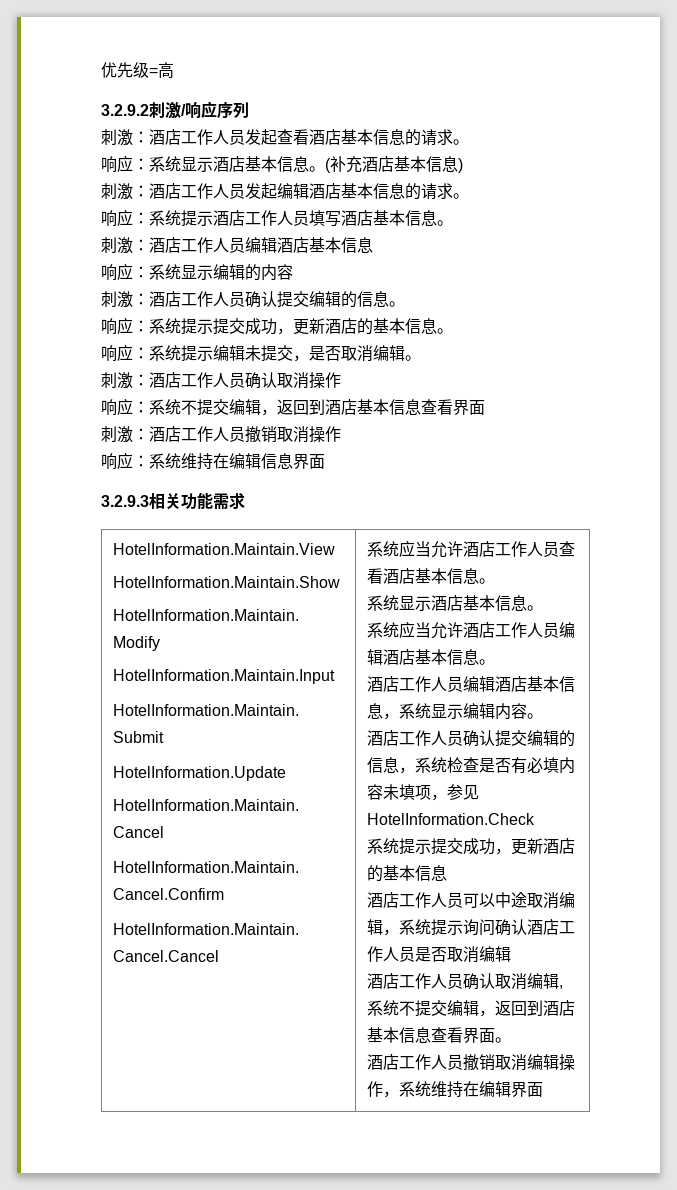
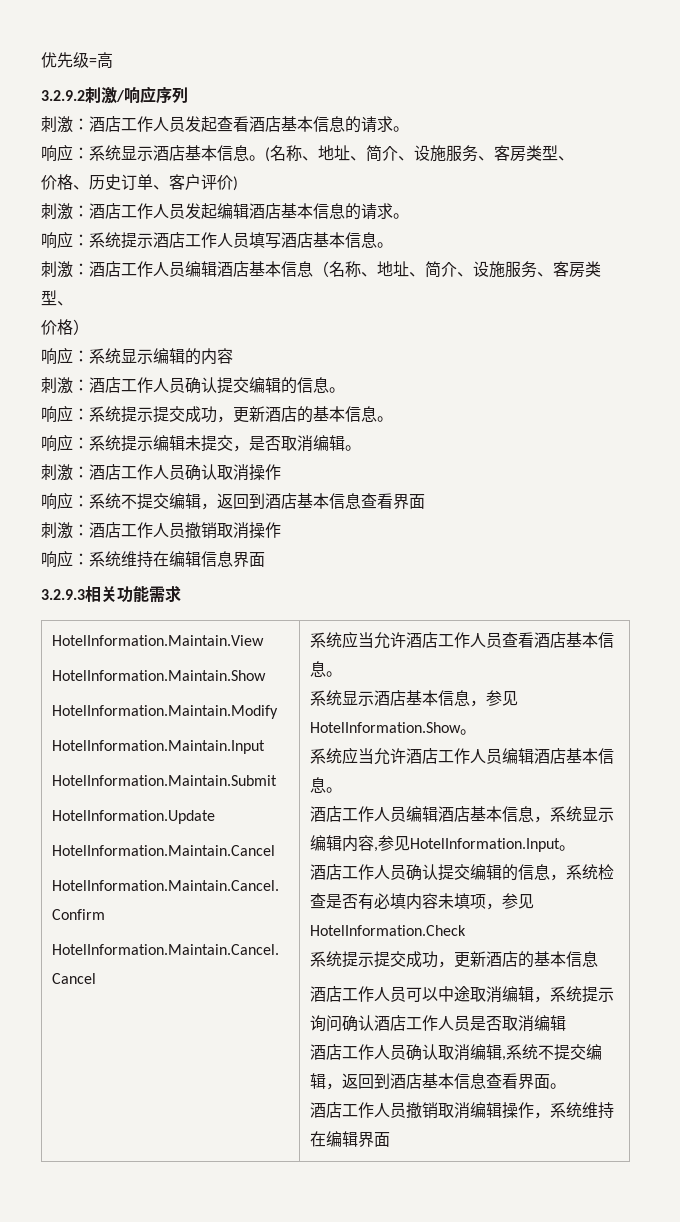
- 响应：系统显示酒店基本信息。(补充酒店基本信息)
+ 响应：系统显示酒店基本信息。(名称、地址、简介、设施服务、客房类型、
+ 价格、历史订单、客户评价)
- 刺激：酒店工作人员编辑酒店基本信息
+ 刺激：酒店工作人员编辑酒店基本信息（名称、地址、简介、设施服务、客房类型、
+ 价格）
  系统应当允许酒店工作人员查看酒店基本信息。
- 系统显示酒店基本信息。
+ 系统显示酒店基本信息，参见HotelInformation.Show。
- 酒店工作人员编辑酒店基本信息，系统显示编辑内容。
+ 酒店工作人员编辑酒店基本信息，系统显示编辑内容,参见HotelInformation.Input。

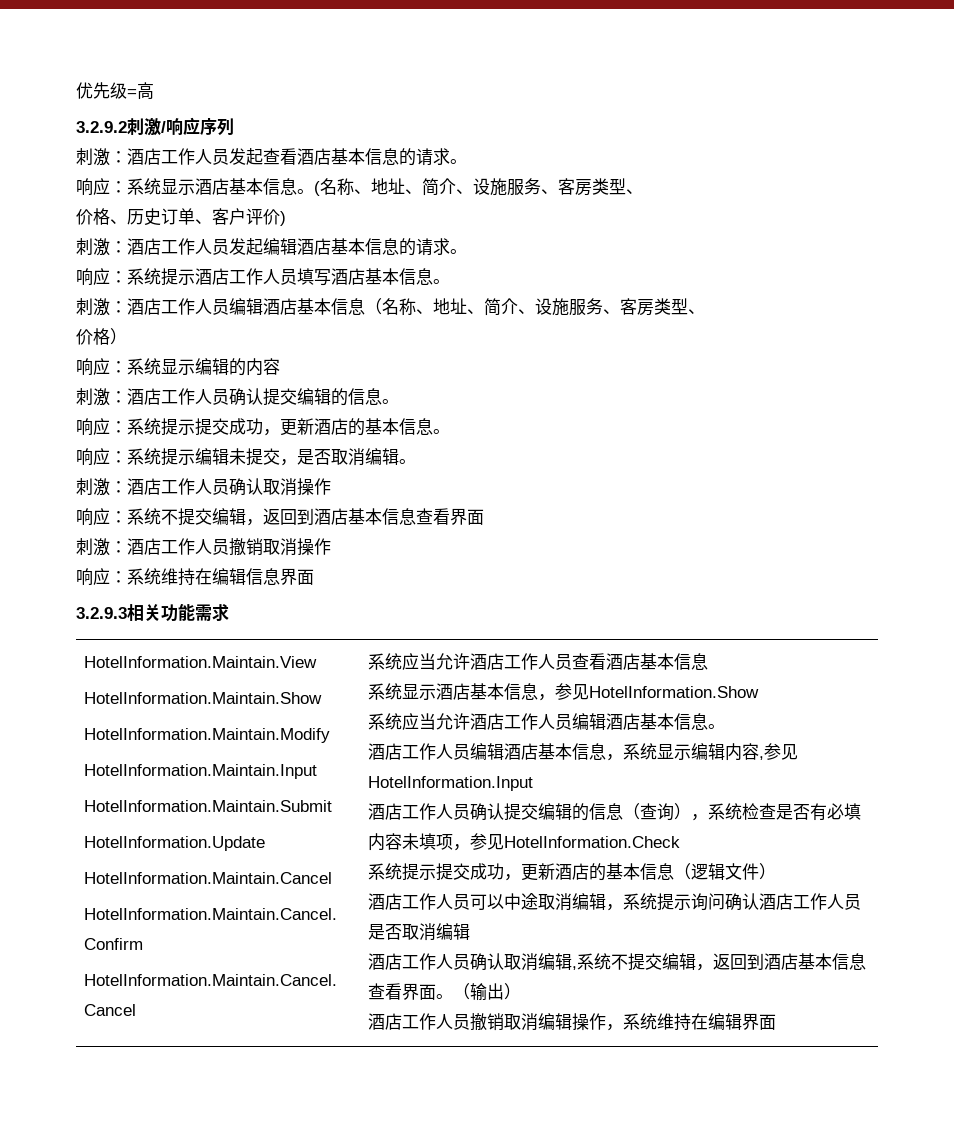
- 系统应当允许酒店工作人员查看酒店基本信息。
+ 系统应当允许酒店工作人员查看酒店基本信息
- 系统显示酒店基本信息，参见HotelInformation.Show。
+ 系统显示酒店基本信息，参见HotelInformation.Show
- 酒店工作人员编辑酒店基本信息，系统显示编辑内容,参见HotelInformation.Input。
- 酒店工作人员确认提交编辑的信息，系统检查是否有必填内容未填项，参见HotelInformation.Check
- 系统提示提交成功，更新酒店的基本信息
+ 酒店工作人员编辑酒店基本信息，系统显示编辑内容,参见HotelInformation.Input
+ 酒店工作人员确认提交编辑的信息（查询），系统检查是否有必填内容未填项，参见HotelInformation.Check
+ 系统提示提交成功，更新酒店的基本信息（逻辑文件）
+ （输出）

